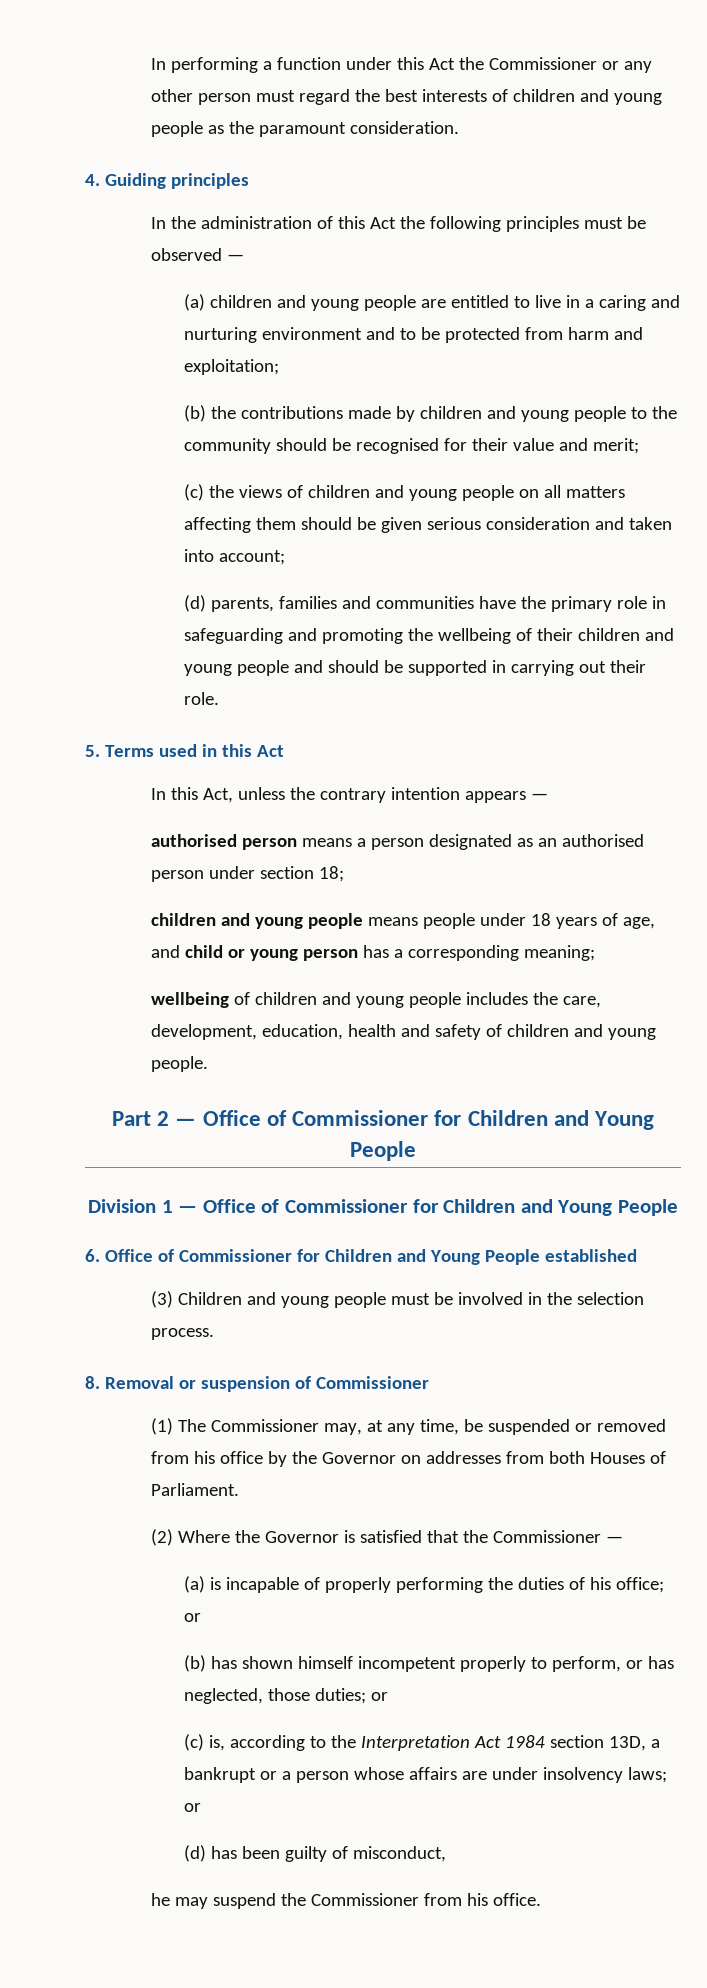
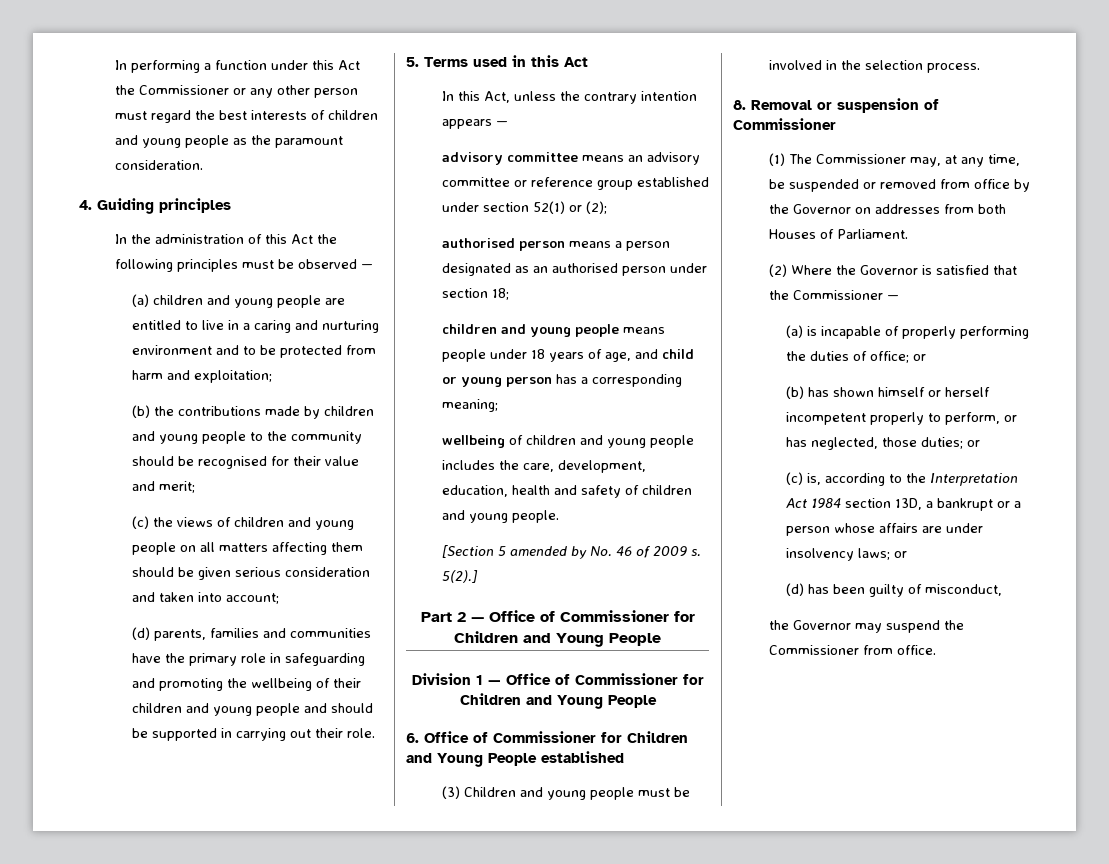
+ advisory committee means an advisory committee or reference group established under section 52(1) or (2);
+ [Section 5 amended by No. 46 of 2009 s. 5(2).]
- (1) The Commissioner may, at any time, be suspended or removed from his office by the Governor on addresses from both Houses of Parliament.
+ (1) The Commissioner may, at any time, be suspended or removed from office by the Governor on addresses from both Houses of Parliament.
- (a) is incapable of properly performing the duties of his office; or
+ (a) is incapable of properly performing the duties of office; or
- (b) has shown himself incompetent properly to perform, or has neglected, those duties; or
+ (b) has shown himself or herself incompetent properly to perform, or has neglected, those duties; or
- he may suspend the Commissioner from his office.
+ the Governor may suspend the Commissioner from office.

